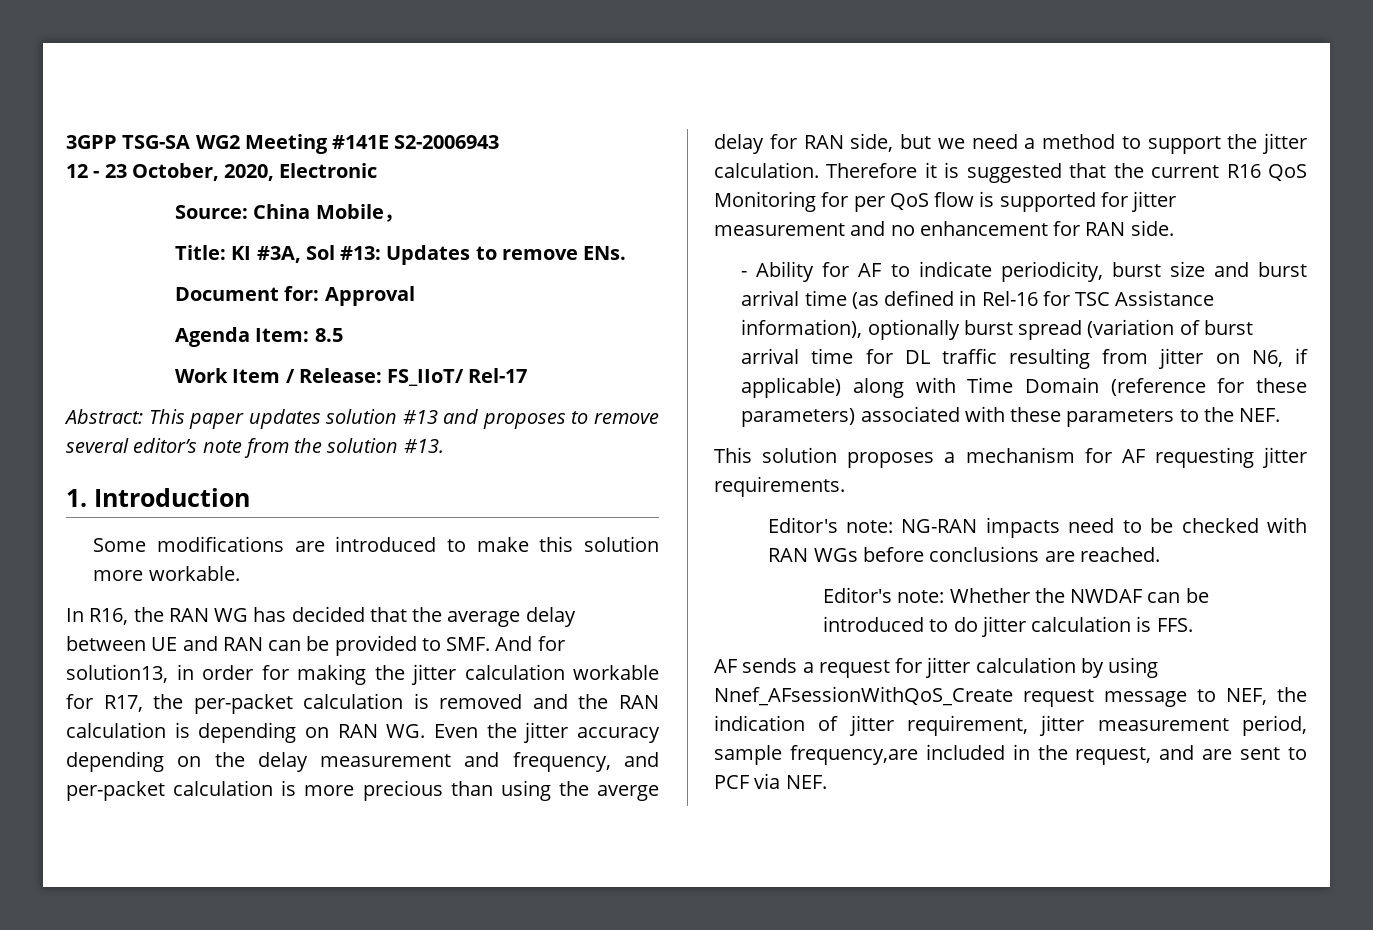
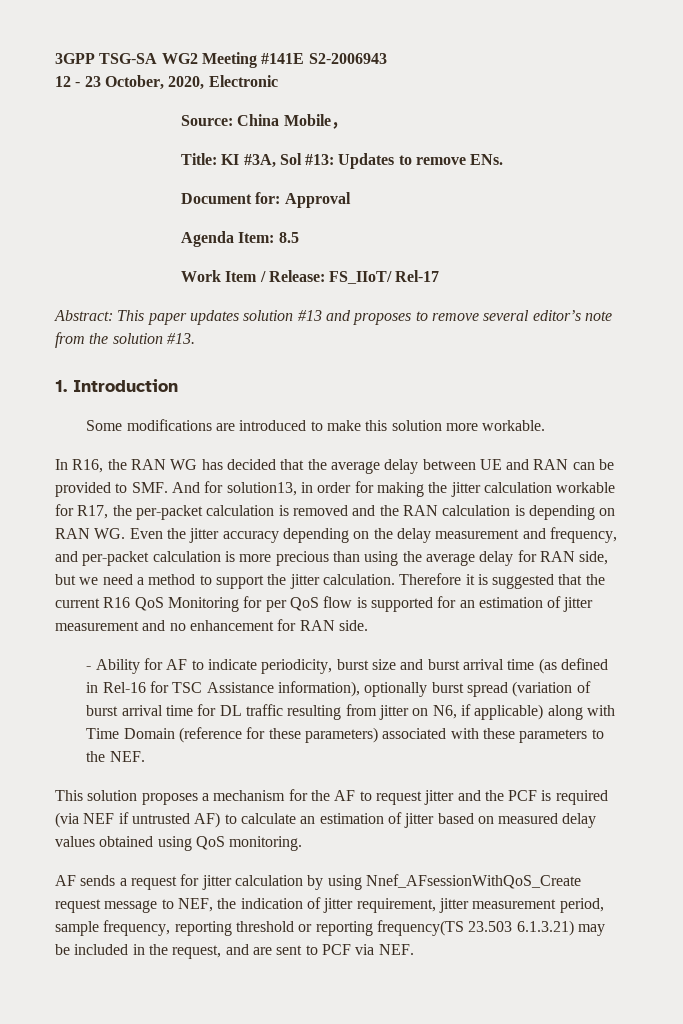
- In R16, the RAN WG has decided that the average delay between UE and RAN can be provided to SMF. And for solution13, in order for making the jitter calculation workable for R17, the per-packet calculation is removed and the RAN calculation is depending on RAN WG. Even the jitter accuracy depending on the delay measurement and frequency, and per-packet calculation is more precious than using the averge delay for RAN side, but we need a method to support the jitter calculation.
+ In R16, the RAN WG has decided that the average delay between UE and RAN can be provided to SMF. And for solution13, in order for making the jitter calculation workable for R17, the per-packet calculation is removed and the RAN calculation is depending on RAN WG. Even the jitter accuracy depending on the delay measurement and frequency, and per-packet calculation is more precious than using the average delay for RAN side, but we need a method to support the jitter calculation.
- Therefore it is suggested that the current R16 QoS Monitoring for per QoS flow is supported for jitter measurement and no enhancement for RAN side.
+ Therefore it is suggested that the current R16 QoS Monitoring for per QoS flow is supported for an estimation of jitter measurement and no enhancement for RAN side.
- This solution proposes a mechanism for AF requesting jitter requirements.
- Editor's note: NG-RAN impacts need to be checked with RAN WGs before conclusions are reached.
- Editor's note: Whether the NWDAF can be introduced to do jitter calculation is FFS.
+ This solution proposes a mechanism for the AF to request jitter and the PCF is required (via NEF if untrusted AF) to calculate an estimation of jitter based on measured delay values obtained using QoS monitoring.
- AF sends a request for jitter calculation by using Nnef_AFsessionWithQoS_Create request message to NEF, the indication of jitter requirement, jitter measurement period, sample frequency,are included in the request, and are sent to PCF via NEF.
+ AF sends a request for jitter calculation by using Nnef_AFsessionWithQoS_Create request message to NEF, the indication of jitter requirement, jitter measurement period, sample frequency, reporting threshold or reporting frequency(TS 23.503 6.1.3.21) may be included in the request, and are sent to PCF via NEF.

